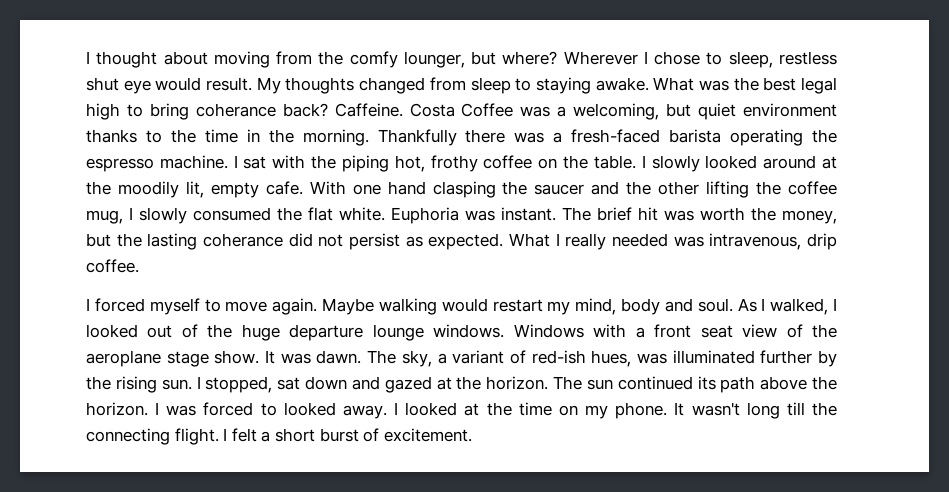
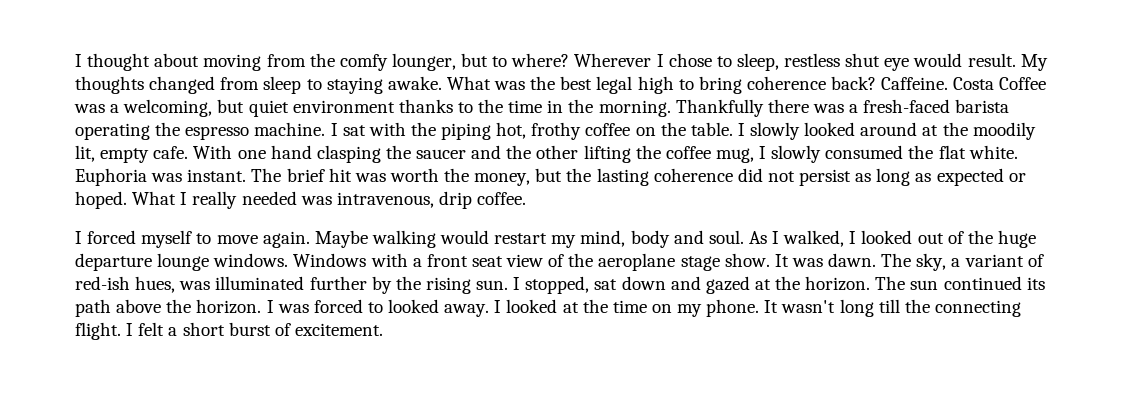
- I thought about moving from the comfy lounger, but where?
+ I thought about moving from the comfy lounger, but to where?
- What was the best legal high to bring coherance back?
+ What was the best legal high to bring coherence back?
- The brief hit was worth the money, but the lasting coherance did not persist as expected.
+ The brief hit was worth the money, but the lasting coherence did not persist as long as expected or hoped.

